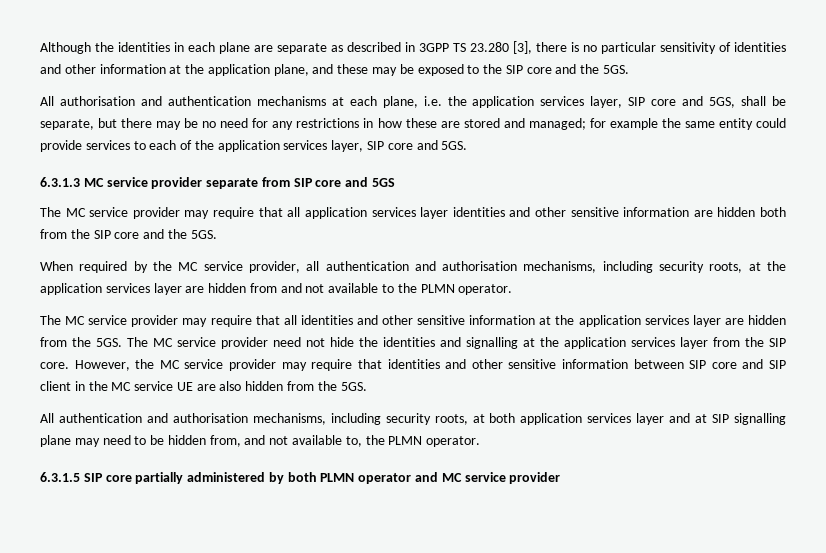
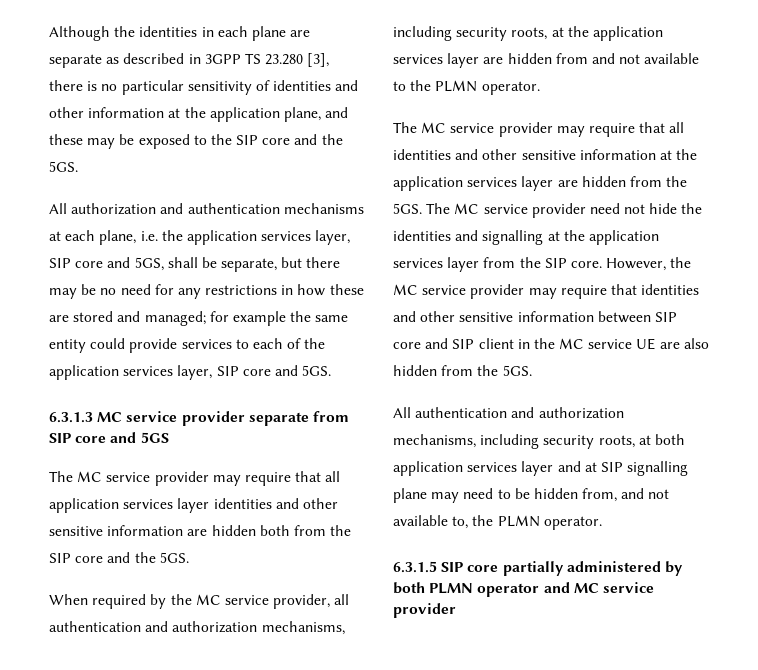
- All authorisation and authentication mechanisms at each plane, i.e. the application services layer, SIP core and 5GS, shall be separate, but there may be no need for any restrictions in how these are stored and managed; for example the same entity could provide services to each of the application services layer, SIP core and 5GS.
+ All authorization and authentication mechanisms at each plane, i.e. the application services layer, SIP core and 5GS, shall be separate, but there may be no need for any restrictions in how these are stored and managed; for example the same entity could provide services to each of the application services layer, SIP core and 5GS.
- When required by the MC service provider, all authentication and authorisation mechanisms, including security roots, at the application services layer are hidden from and not available to the PLMN operator.
+ When required by the MC service provider, all authentication and authorization mechanisms, including security roots, at the application services layer are hidden from and not available to the PLMN operator.
- All authentication and authorisation mechanisms, including security roots, at both application services layer and at SIP signalling plane may need to be hidden from, and not available to, the PLMN operator.
+ All authentication and authorization mechanisms, including security roots, at both application services layer and at SIP signalling plane may need to be hidden from, and not available to, the PLMN operator.

